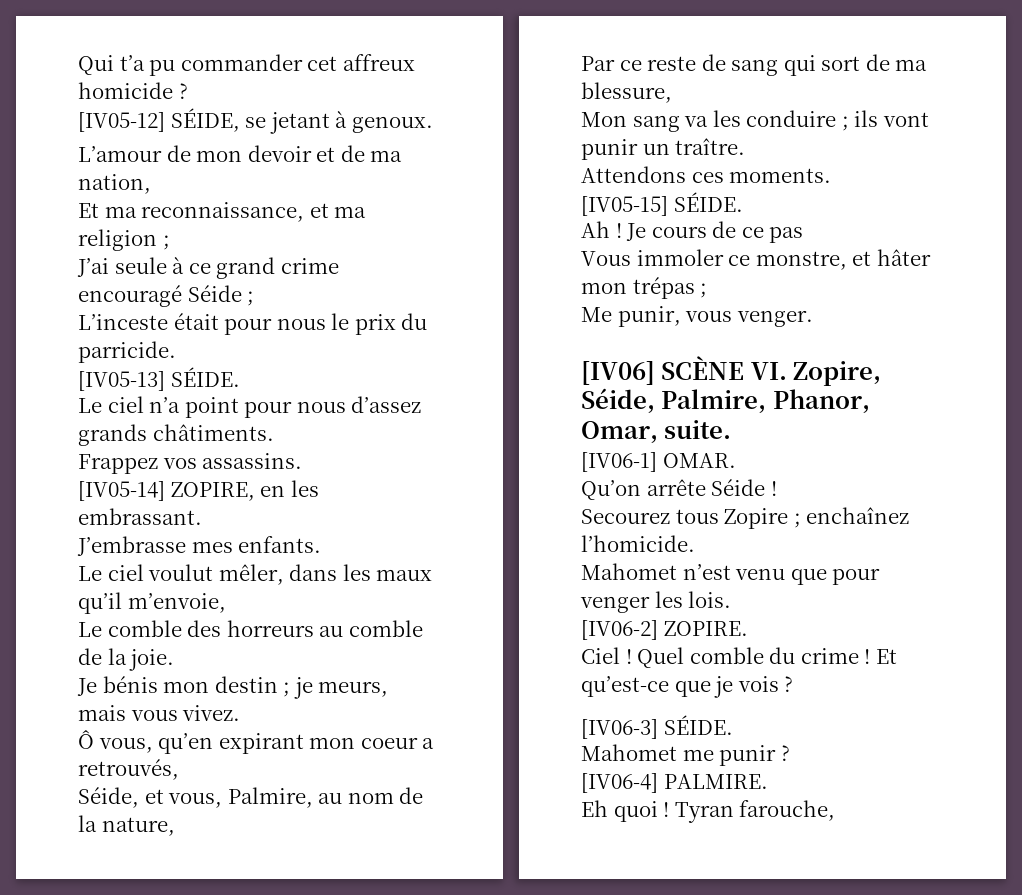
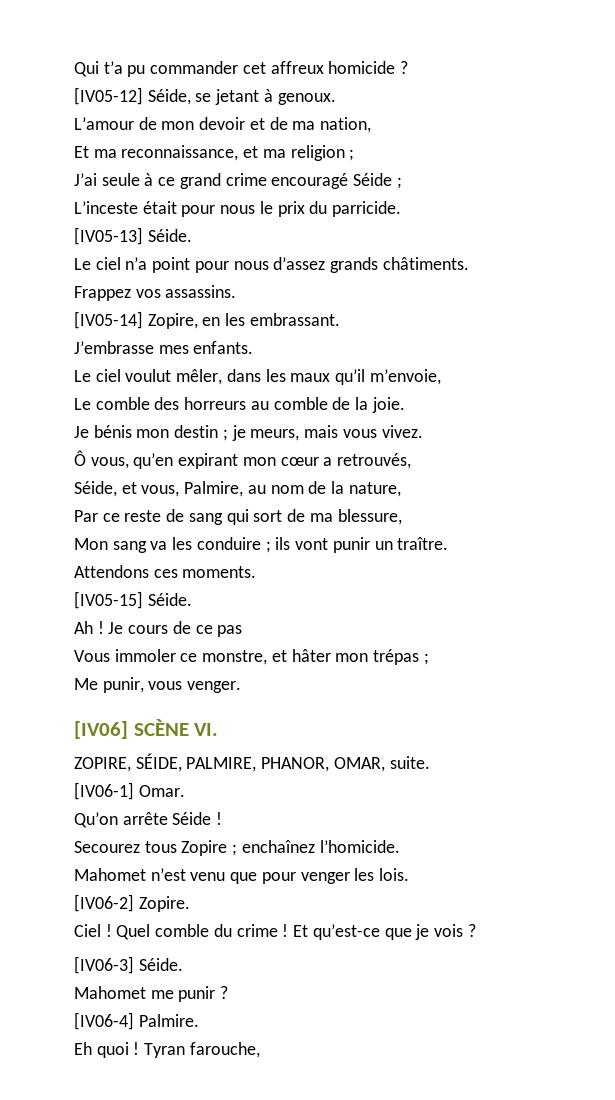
- [IV05-12] SÉIDE, se jetant à genoux.
+ [IV05-12] Séide, se jetant à genoux.
- [IV05-13] SÉIDE.
+ [IV05-13] Séide.
- [IV05-14] ZOPIRE, en les embrassant.
+ [IV05-14] Zopire, en les embrassant.
- Ô vous, qu’en expirant mon coeur a retrouvés,
+ Ô vous, qu’en expirant mon cœur a retrouvés,
- [IV05-15] SÉIDE.
+ [IV05-15] Séide.
- [IV06] SCÈNE VI. Zopire, Séide, Palmire, Phanor, Omar, suite.
+ [IV06] SCÈNE VI.
+ ZOPIRE, SÉIDE, PALMIRE, PHANOR, OMAR, suite.
- [IV06-1] OMAR.
+ [IV06-1] Omar.
- [IV06-2] ZOPIRE.
+ [IV06-2] Zopire.
- [IV06-3] SÉIDE.
+ [IV06-3] Séide.
- [IV06-4] PALMIRE.
+ [IV06-4] Palmire.

